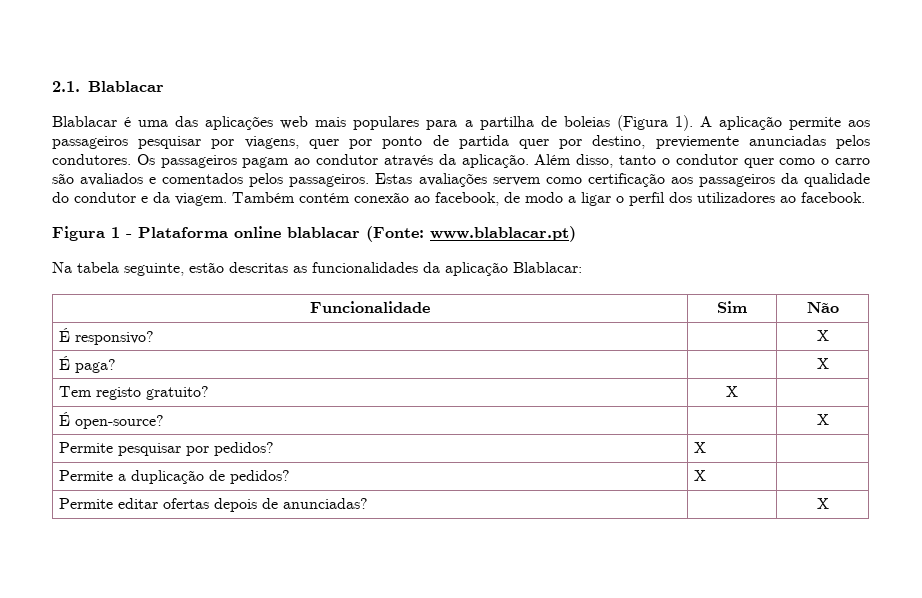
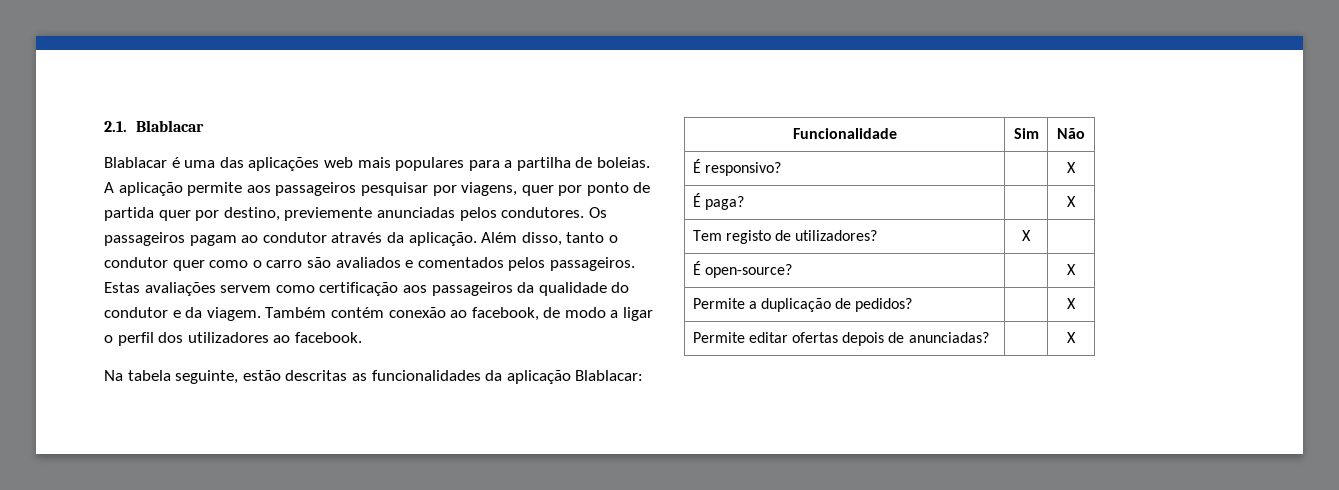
- Blablacar é uma das aplicações web mais populares para a partilha de boleias (Figura 1).
+ Blablacar é uma das aplicações web mais populares para a partilha de boleias.
- Figura 1 - Plataforma online blablacar (Fonte: www.blablacar.pt)
- Tem registo gratuito? | X |
+ Tem registo de utilizadores? | X |
- Permite pesquisar por pedidos? | X |
- Permite a duplicação de pedidos? | X |
+ Permite a duplicação de pedidos? | | X

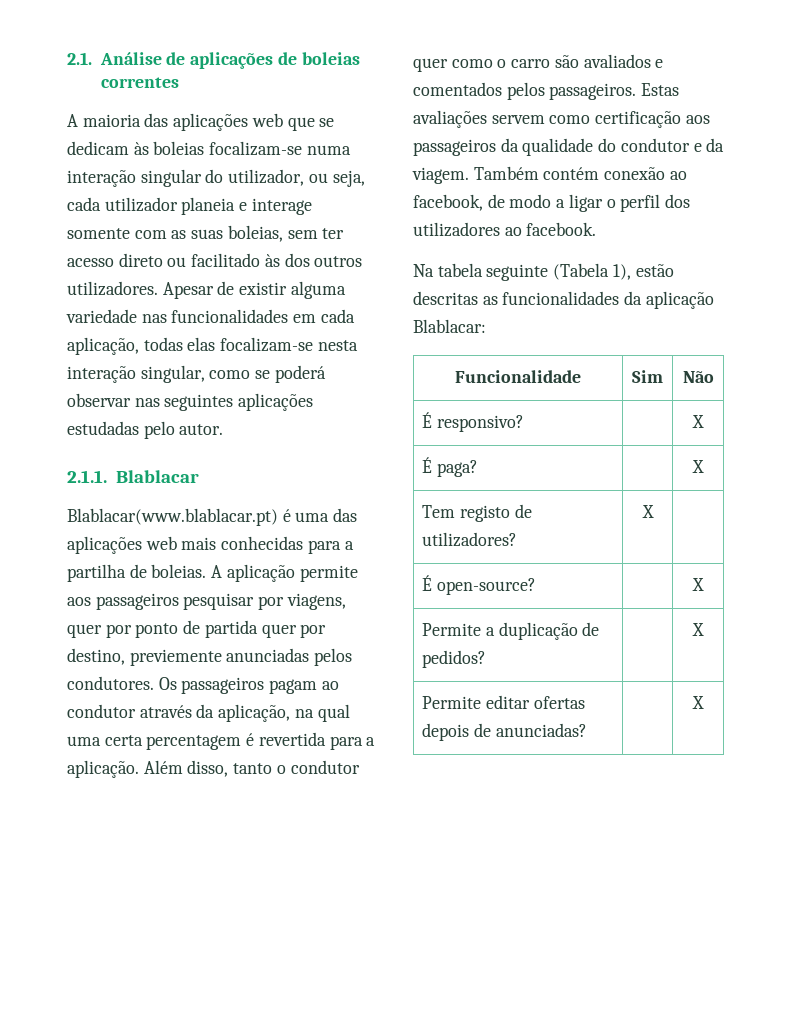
- 2.1. Blablacar
+ 2.1. Análise de aplicações de boleias correntes
+ A maioria das aplicações web que se dedicam às boleias focalizam-se numa interação singular do utilizador, ou seja, cada utilizador planeia e interage somente com as suas boleias, sem ter acesso direto ou facilitado às dos outros utilizadores. Apesar de existir alguma variedade nas funcionalidades em cada aplicação, todas elas focalizam-se nesta interação singular, como se poderá observar nas seguintes aplicações estudadas pelo autor.
+ 2.1.1. Blablacar
- Blablacar é uma das aplicações web mais populares para a partilha de boleias.
+ Blablacar(www.blablacar.pt) é uma das aplicações web mais conhecidas para a partilha de boleias.
- Os passageiros pagam ao condutor através da aplicação.
+ Os passageiros pagam ao condutor através da aplicação, na qual uma certa percentagem é revertida para a aplicação.
- Na tabela seguinte, estão descritas as funcionalidades da aplicação Blablacar:
+ Na tabela seguinte (Tabela 1), estão descritas as funcionalidades da aplicação Blablacar:

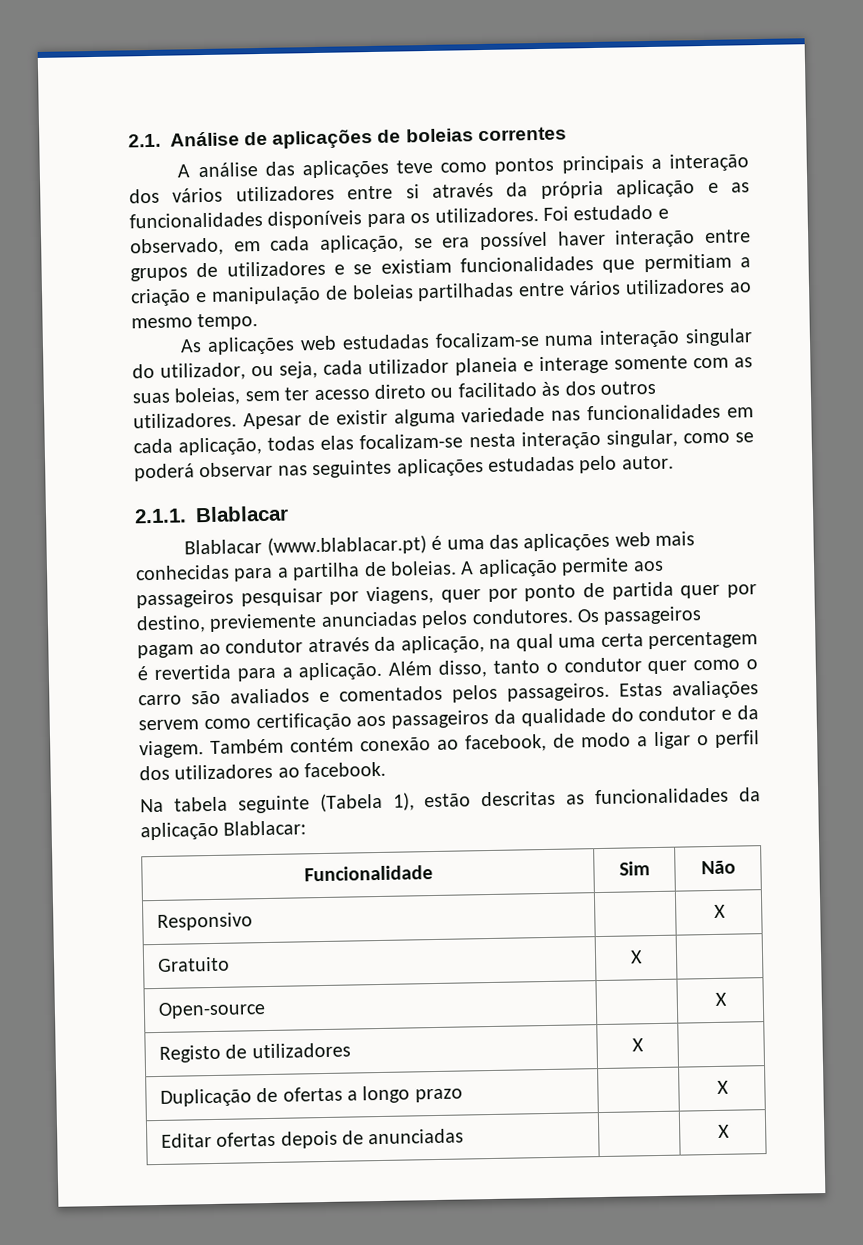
- A maioria das aplicações web que se dedicam às boleias focalizam-se numa interação singular do utilizador, ou seja, cada utilizador planeia e interage somente com as suas boleias, sem ter acesso direto ou facilitado às dos outros utilizadores.
+ A análise das aplicações teve como pontos principais a interação dos vários utilizadores entre si através da própria aplicação e as funcionalidades disponíveis para os utilizadores. Foi estudado e observado, em cada aplicação, se era possível haver interação entre grupos de utilizadores e se existiam funcionalidades que permitiam a criação e manipulação de boleias partilhadas entre vários utilizadores ao mesmo tempo.
+ As aplicações web estudadas focalizam-se numa interação singular do utilizador, ou seja, cada utilizador planeia e interage somente com as suas boleias, sem ter acesso direto ou facilitado às dos outros utilizadores.
- Blablacar(www.blablacar.pt) é uma das aplicações web mais conhecidas para a partilha de boleias.
+ Blablacar (www.blablacar.pt) é uma das aplicações web mais conhecidas para a partilha de boleias.
- É responsivo? | | X
- É paga? | | X
- Tem registo de utilizadores? | X |
- É open-source? | | X
- Permite a duplicação de pedidos? | | X
- Permite editar ofertas depois de anunciadas? | | X
+ Responsivo | | X
+ Gratuito | X |
+ Open-source | | X
+ Registo de utilizadores | X |
+ Duplicação de ofertas a longo prazo | | X
+ Editar ofertas depois de anunciadas | | X

